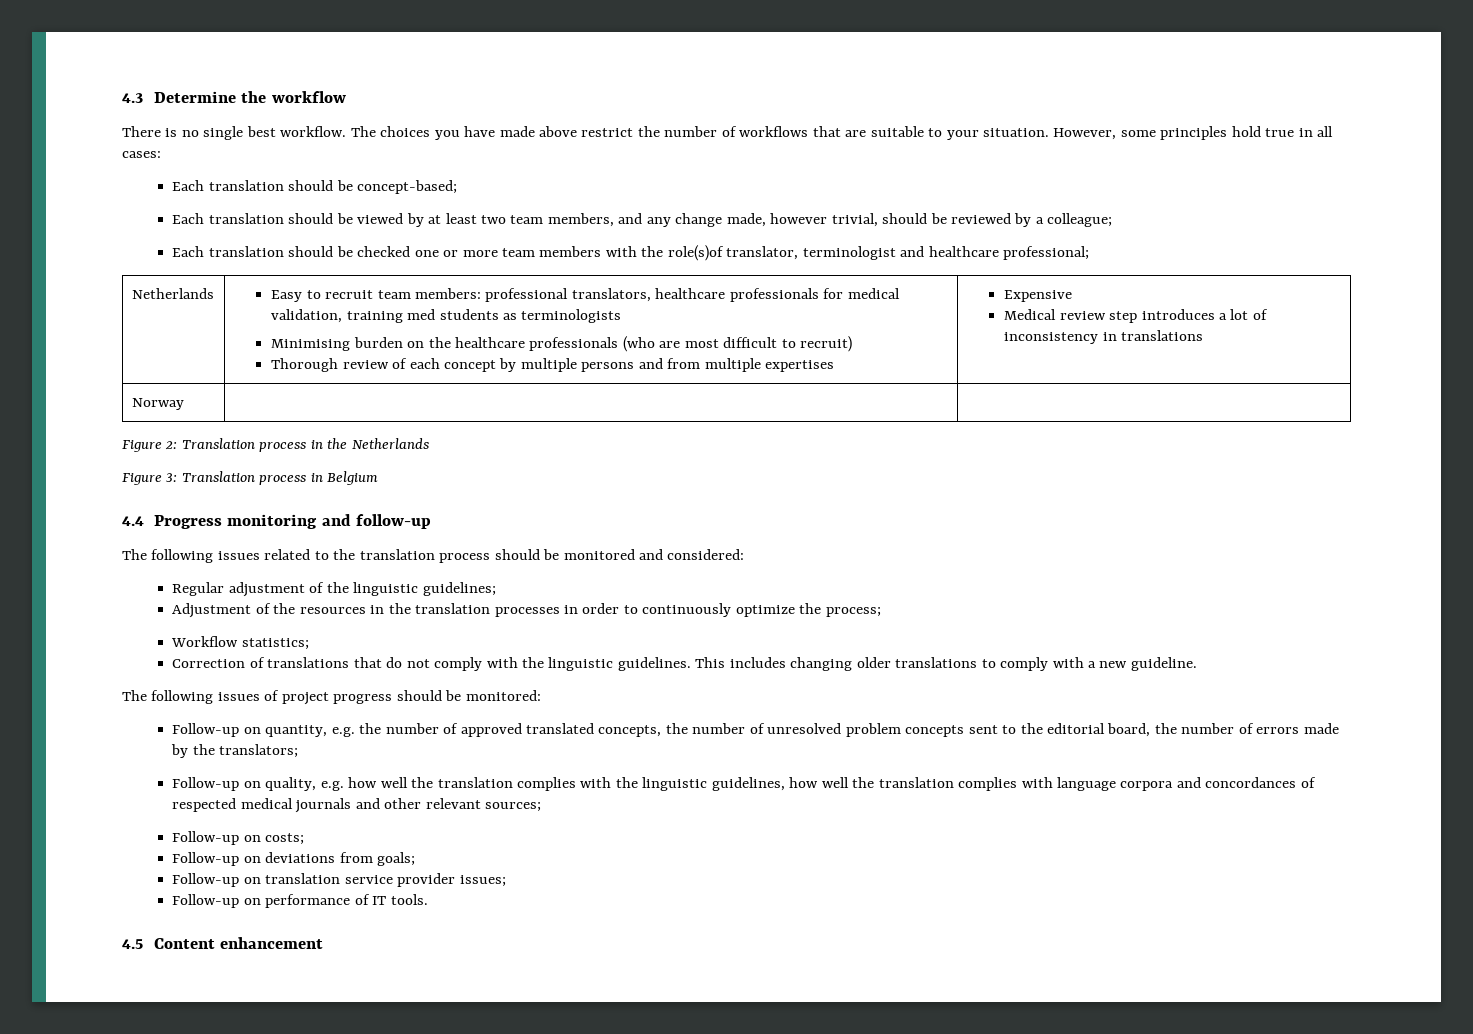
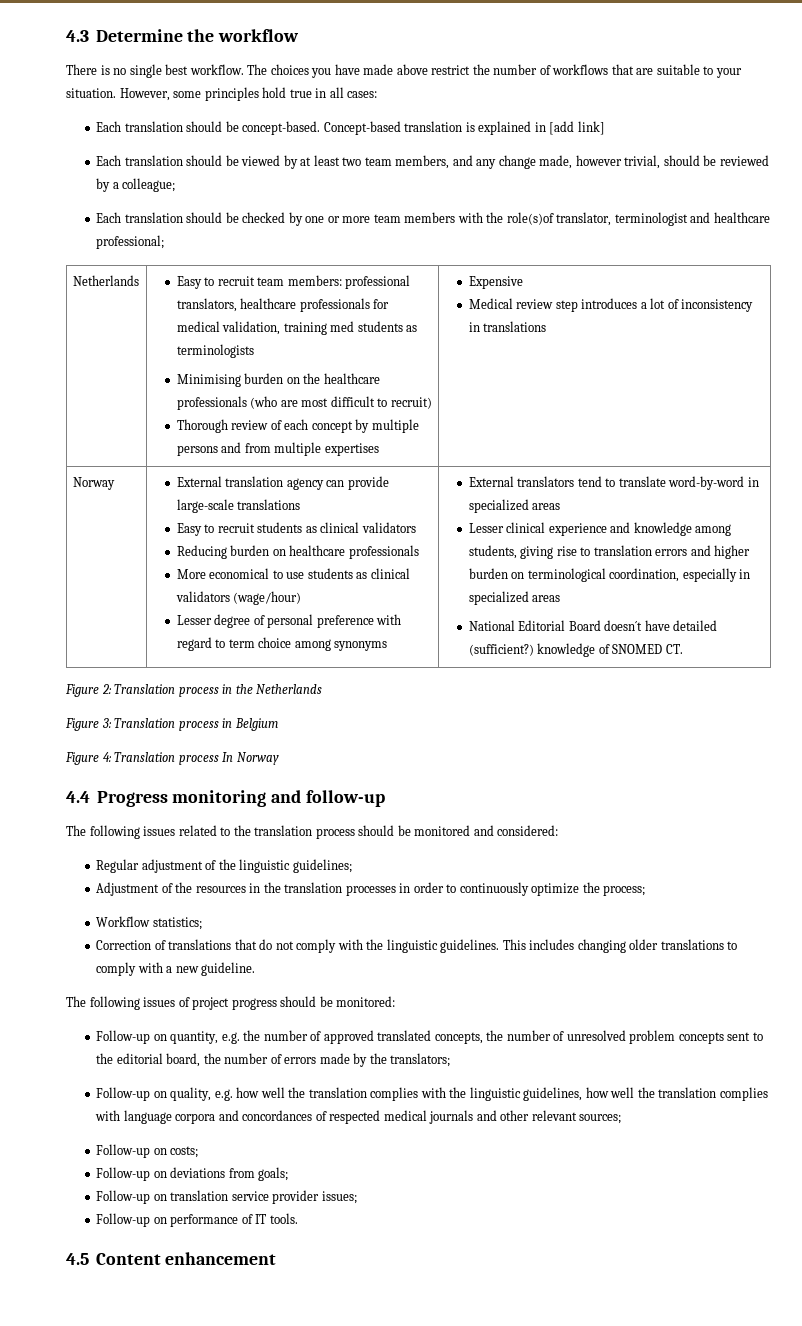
- Each translation should be concept-based;
+ Each translation should be concept-based. Concept-based translation is explained in [add link]
- Each translation should be checked one or more team members with the role(s)of translator, terminologist and healthcare professional;
+ Each translation should be checked by one or more team members with the role(s)of translator, terminologist and healthcare professional;
+ External translation agency can provide large-scale translations
+ Easy to recruit students as clinical validators
+ Reducing burden on healthcare professionals
+ More economical to use students as clinical validators (wage/hour)
+ Lesser degree of personal preference with regard to term choice among synonyms | External translators tend to translate word-by-word in specialized areas
+ Lesser clinical experience and knowledge among students, giving rise to translation errors and higher burden on terminological coordination, especially in specialized areas
+ National Editorial Board doesn´t have detailed (sufficient?) knowledge of SNOMED CT.
+ Figure 4: Translation process In Norway

